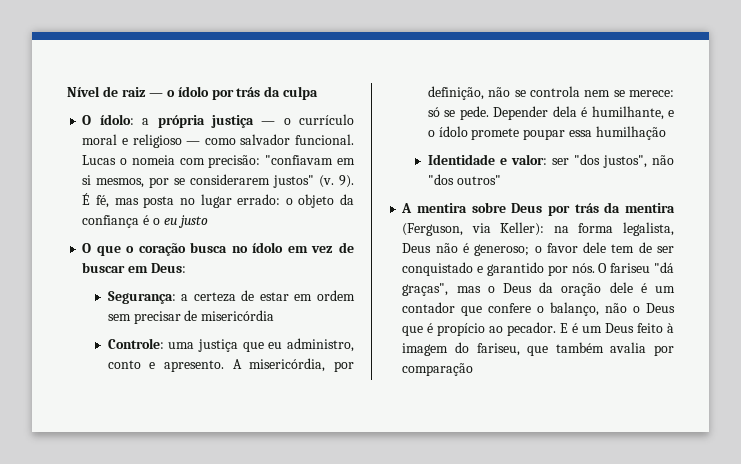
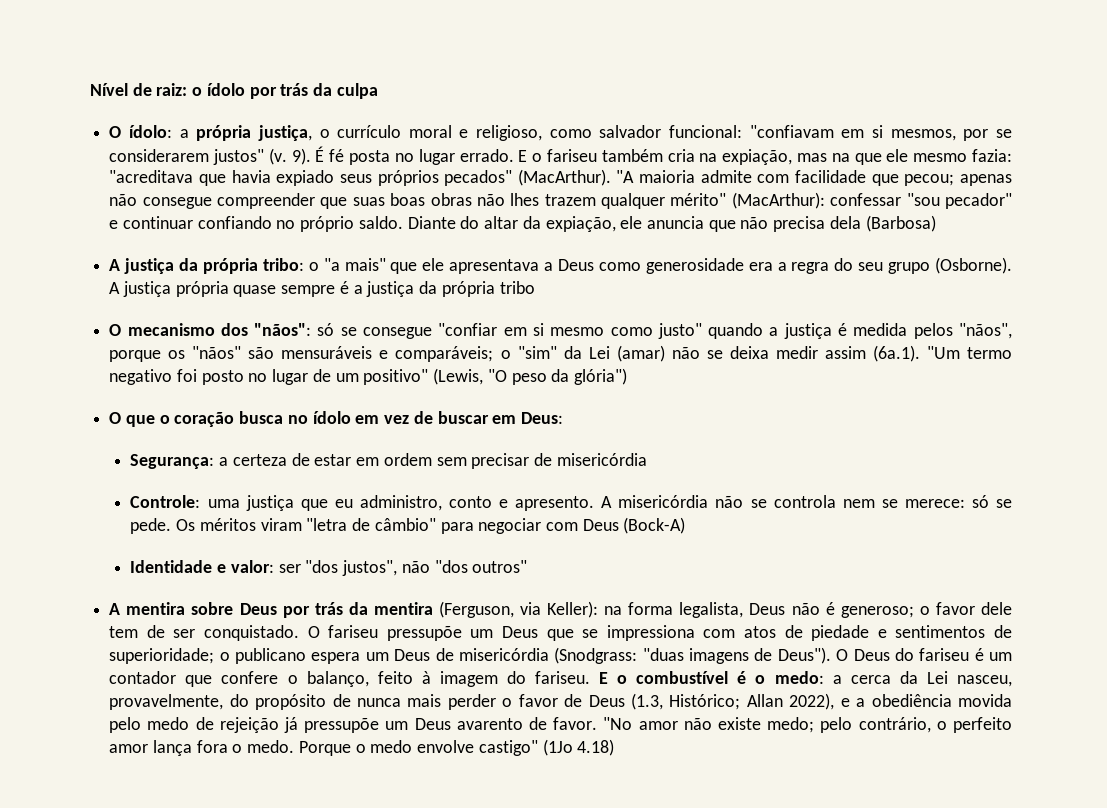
- Nível de raiz — o ídolo por trás da culpa
+ Nível de raiz: o ídolo por trás da culpa
- O ídolo: a própria justiça — o currículo moral e religioso — como salvador funcional. Lucas o nomeia com precisão: "confiavam em si mesmos, por se considerarem justos" (v.
+ O ídolo: a própria justiça, o currículo moral e religioso, como salvador funcional: "confiavam em si mesmos, por se considerarem justos" (v.
- É fé, mas posta no lugar errado: o objeto da confiança é o eu justo
+ É fé posta no lugar errado. E o fariseu também cria na expiação, mas na que ele mesmo fazia: "acreditava que havia expiado seus próprios pecados" (MacArthur). "A maioria admite com facilidade que pecou; apenas não consegue compreender que suas boas obras não lhes trazem qualquer mérito" (MacArthur): confessar "sou pecador" e continuar confiando no próprio saldo. Diante do altar da expiação, ele anuncia que não precisa dela (Barbosa)
+ A justiça da própria tribo: o "a mais" que ele apresentava a Deus como generosidade era a regra do seu grupo (Osborne). A justiça própria quase sempre é a justiça da própria tribo
+ O mecanismo dos "nãos": só se consegue "confiar em si mesmo como justo" quando a justiça é medida pelos "nãos", porque os "nãos" são mensuráveis e comparáveis; o "sim" da Lei (amar) não se deixa medir assim (6a.1). "Um termo negativo foi posto no lugar de um positivo" (Lewis, "O peso da glória")
- A misericórdia, por definição, não se controla nem se merece: só se pede.
+ A misericórdia não se controla nem se merece: só se pede.
- Depender dela é humilhante, e o ídolo promete poupar essa humilhação
+ Os méritos viram "letra de câmbio" para negociar com Deus (Bock-A)
- A mentira sobre Deus por trás da mentira (Ferguson, via Keller): na forma legalista, Deus não é generoso; o favor dele tem de ser conquistado e garantido por nós. O fariseu "dá graças", mas o Deus da oração dele é um contador que confere o balanço, não o Deus que é propício ao pecador. E é um Deus feito à imagem do fariseu, que também avalia por comparação
+ A mentira sobre Deus por trás da mentira (Ferguson, via Keller): na forma legalista, Deus não é generoso; o favor dele tem de ser conquistado. O fariseu pressupõe um Deus que se impressiona com atos de piedade e sentimentos de superioridade; o publicano espera um Deus de misericórdia (Snodgrass: "duas imagens de Deus"). O Deus do fariseu é um contador que confere o balanço, feito à imagem do fariseu. E o combustível é o medo: a cerca da Lei nasceu, provavelmente, do propósito de nunca mais perder o favor de Deus (1.3, Histórico; Allan 2022), e a obediência movida pelo medo de rejeição já pressupõe um Deus avarento de favor. "No amor não existe medo; pelo contrário, o perfeito amor lança fora o medo. Porque o medo envolve castigo" (1Jo 4.18)

